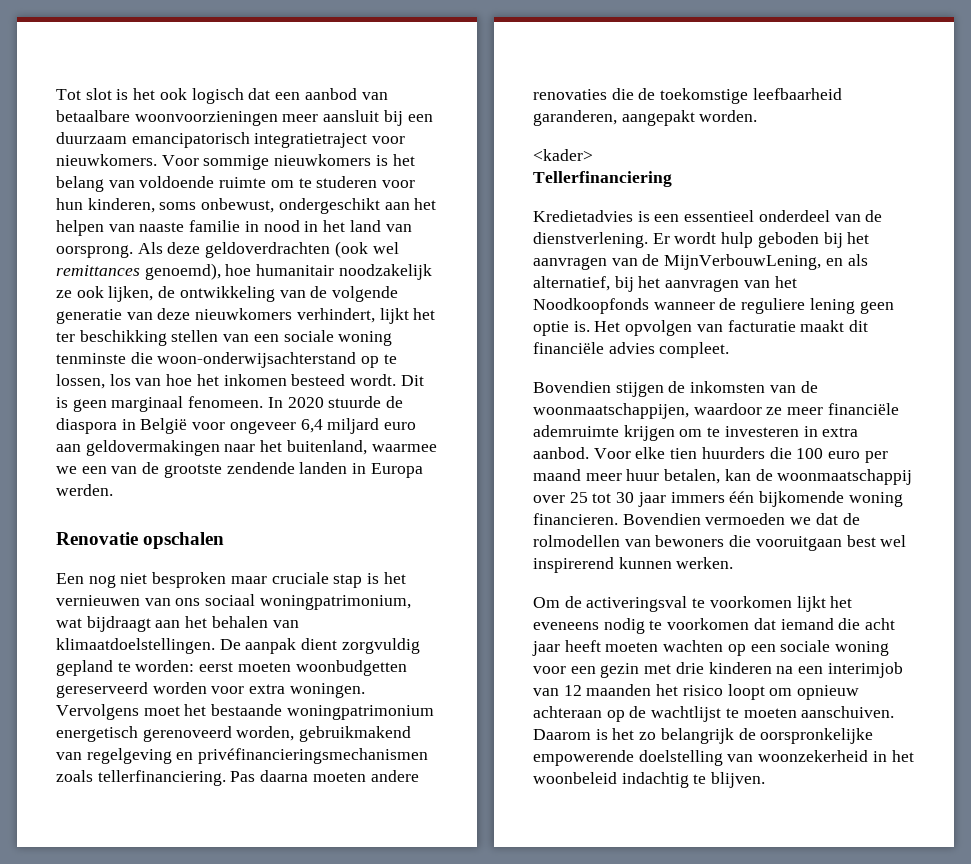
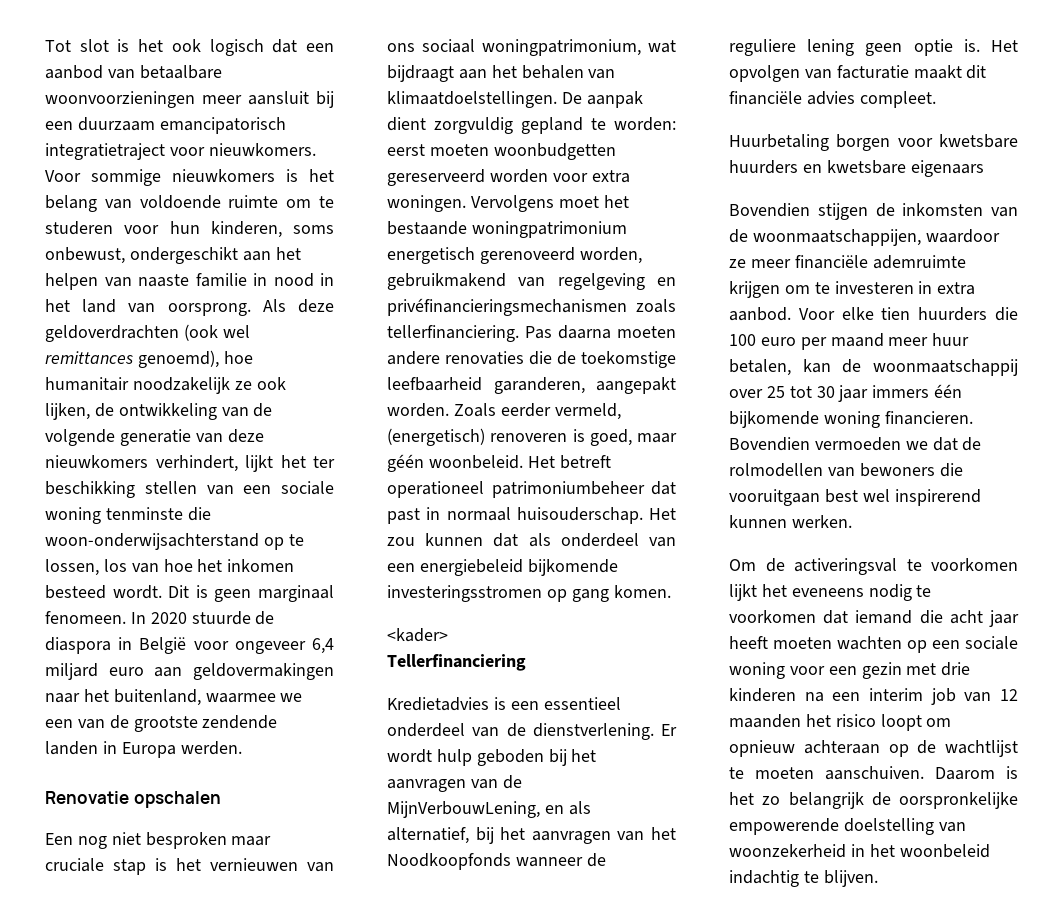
+ Zoals eerder vermeld, (energetisch) renoveren is goed, maar géén woonbeleid. Het betreft operationeel patrimoniumbeheer dat past in normaal huisouderschap. Het zou kunnen dat als onderdeel van een energiebeleid bijkomende investeringsstromen op gang komen.
+ Huurbetaling borgen voor kwetsbare huurders en kwetsbare eigenaars
- Om de activeringsval te voorkomen lijkt het eveneens nodig te voorkomen dat iemand die acht jaar heeft moeten wachten op een sociale woning voor een gezin met drie kinderen na een interimjob van 12 maanden het risico loopt om opnieuw achteraan op de wachtlijst te moeten aanschuiven.
+ Om de activeringsval te voorkomen lijkt het eveneens nodig te voorkomen dat iemand die acht jaar heeft moeten wachten op een sociale woning voor een gezin met drie kinderen na een interim job van 12 maanden het risico loopt om opnieuw achteraan op de wachtlijst te moeten aanschuiven.

